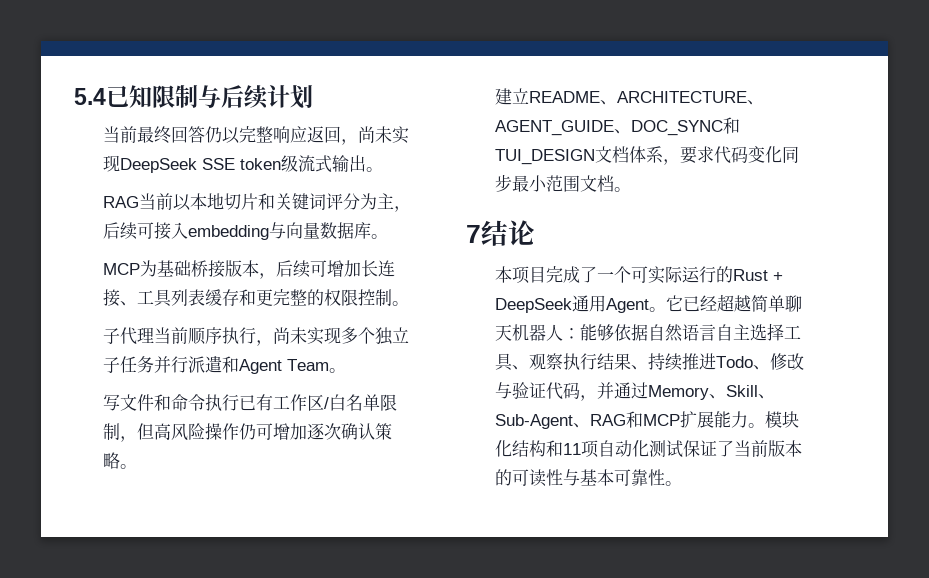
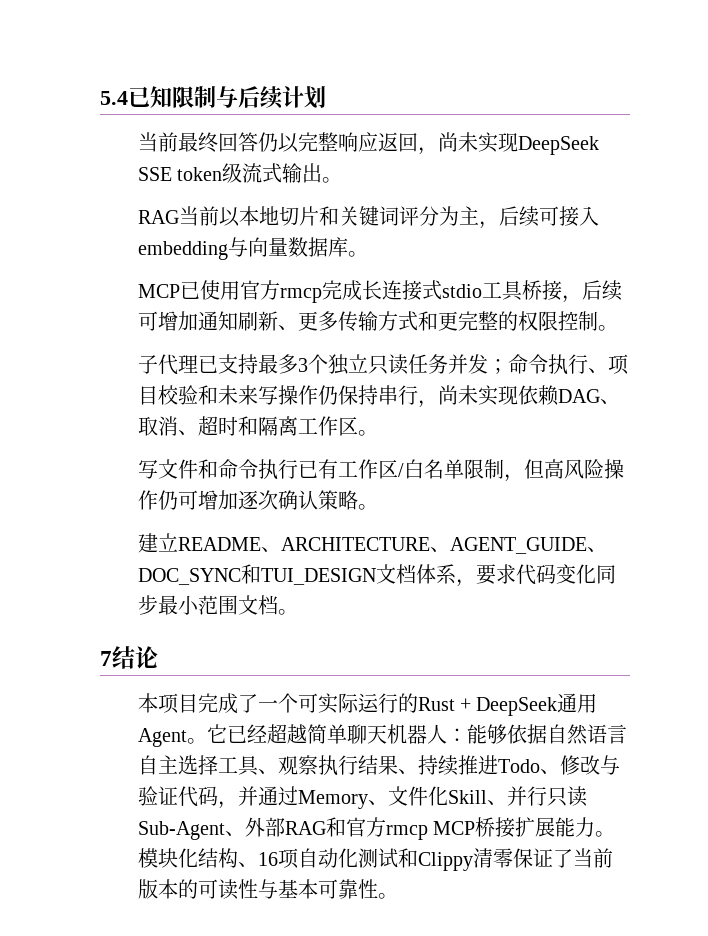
- MCP为基础桥接版本，后续可增加长连接、工具列表缓存和更完整的权限控制。
+ MCP已使用官方rmcp完成长连接式stdio工具桥接，后续可增加通知刷新、更多传输方式和更完整的权限控制。
- 子代理当前顺序执行，尚未实现多个独立子任务并行派遣和Agent Team。
+ 子代理已支持最多3个独立只读任务并发；命令执行、项目校验和未来写操作仍保持串行，尚未实现依赖DAG、取消、超时和隔离工作区。
- 它已经超越简单聊天机器人：能够依据自然语言自主选择工具、观察执行结果、持续推进Todo、修改与验证代码，并通过Memory、Skill、Sub-Agent、RAG和MCP扩展能力。
+ 它已经超越简单聊天机器人：能够依据自然语言自主选择工具、观察执行结果、持续推进Todo、修改与验证代码，并通过Memory、文件化Skill、并行只读Sub-Agent、外部RAG和官方rmcp MCP桥接扩展能力。
- 模块化结构和11项自动化测试保证了当前版本的可读性与基本可靠性。
+ 模块化结构、16项自动化测试和Clippy清零保证了当前版本的可读性与基本可靠性。

